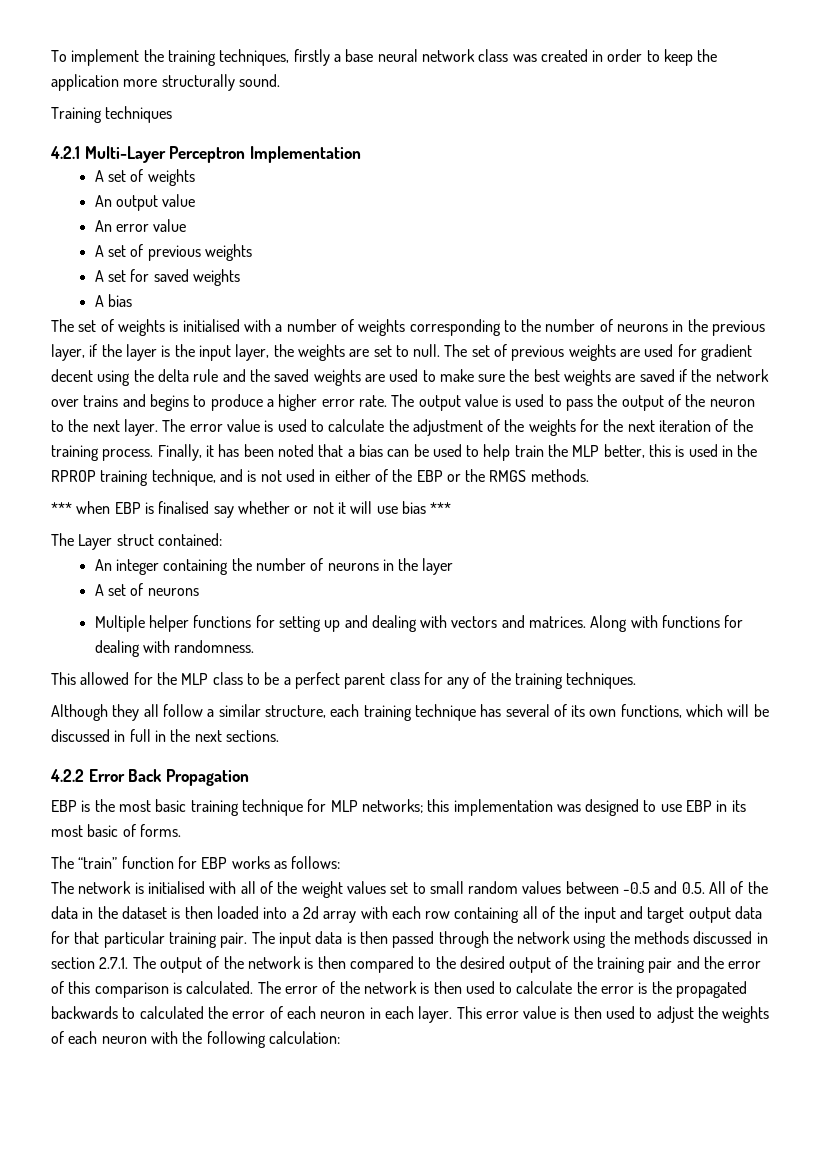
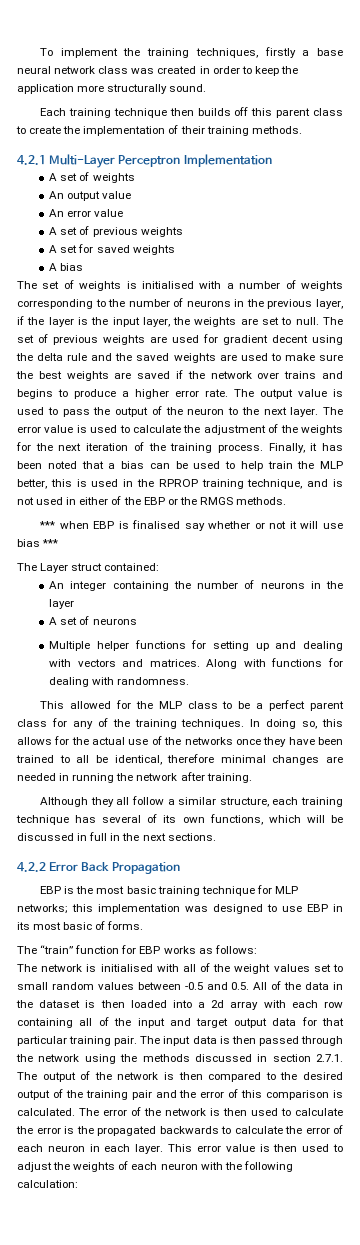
- Training techniques
+ Each training technique then builds off this parent class to create the implementation of their training methods.
+ In doing so, this allows for the actual use of the networks once they have been trained to all be identical, therefore minimal changes are needed in running the network after training.
- The error of the network is then used to calculate the error is the propagated backwards to calculated the error of each neuron in each layer.
+ The error of the network is then used to calculate the error is the propagated backwards to calculate the error of each neuron in each layer.

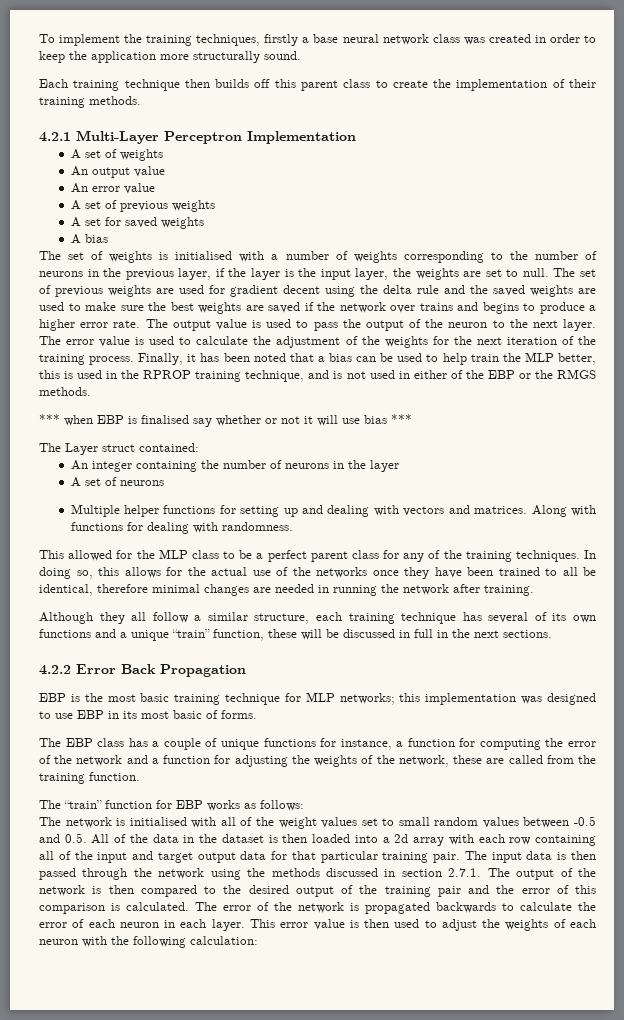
- Although they all follow a similar structure, each training technique has several of its own functions, which will be discussed in full in the next sections.
+ Although they all follow a similar structure, each training technique has several of its own functions and a unique “train” function, these will be discussed in full in the next sections.
+ The EBP class has a couple of unique functions for instance, a function for computing the error of the network and a function for adjusting the weights of the network, these are called from the training function.
- The error of the network is then used to calculate the error is the propagated backwards to calculate the error of each neuron in each layer.
+ The error of the network is propagated backwards to calculate the error of each neuron in each layer.

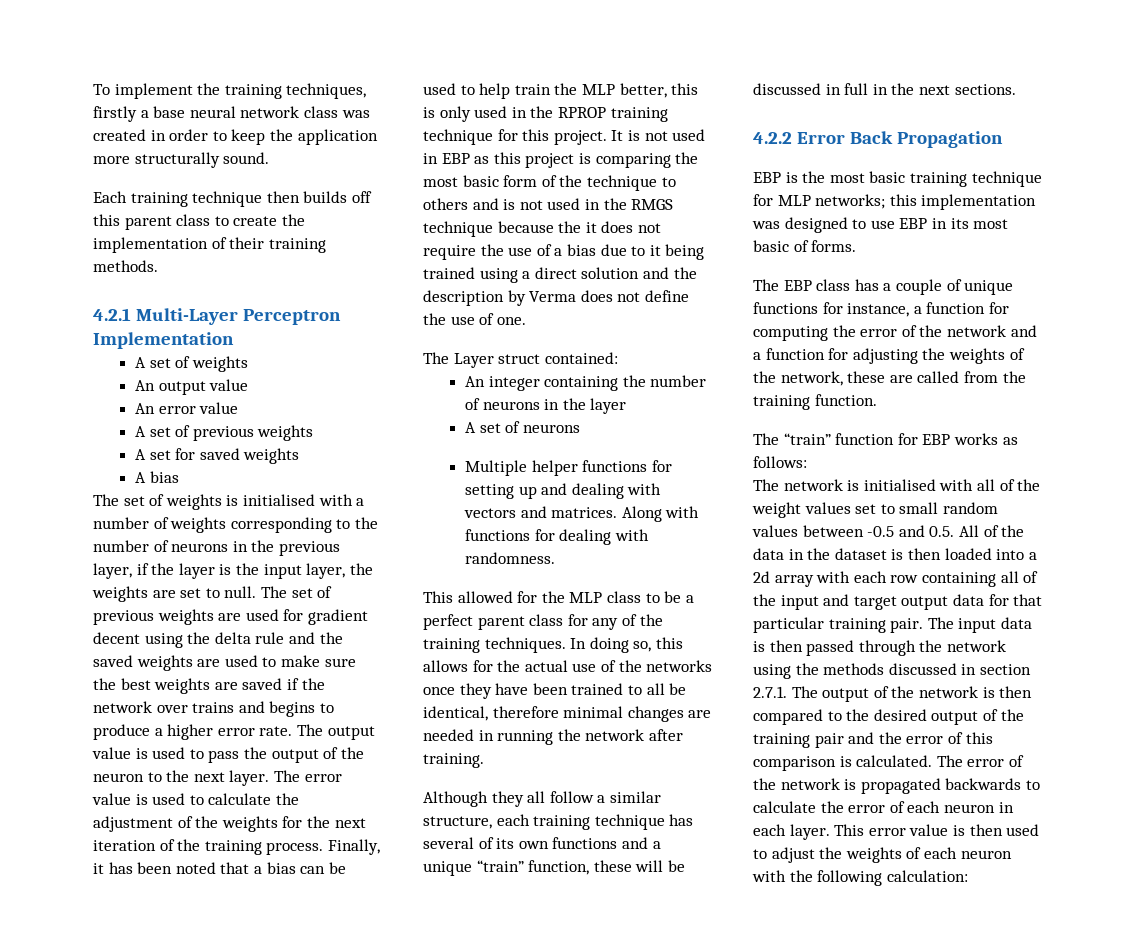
- Finally, it has been noted that a bias can be used to help train the MLP better, this is used in the RPROP training technique, and is not used in either of the EBP or the RMGS methods.
- *** when EBP is finalised say whether or not it will use bias ***
+ Finally, it has been noted that a bias can be used to help train the MLP better, this is only used in the RPROP training technique for this project. It is not used in EBP as this project is comparing the most basic form of the technique to others and is not used in the RMGS technique because the it does not require the use of a bias due to it being trained using a direct solution and the description by Verma does not define the use of one.

